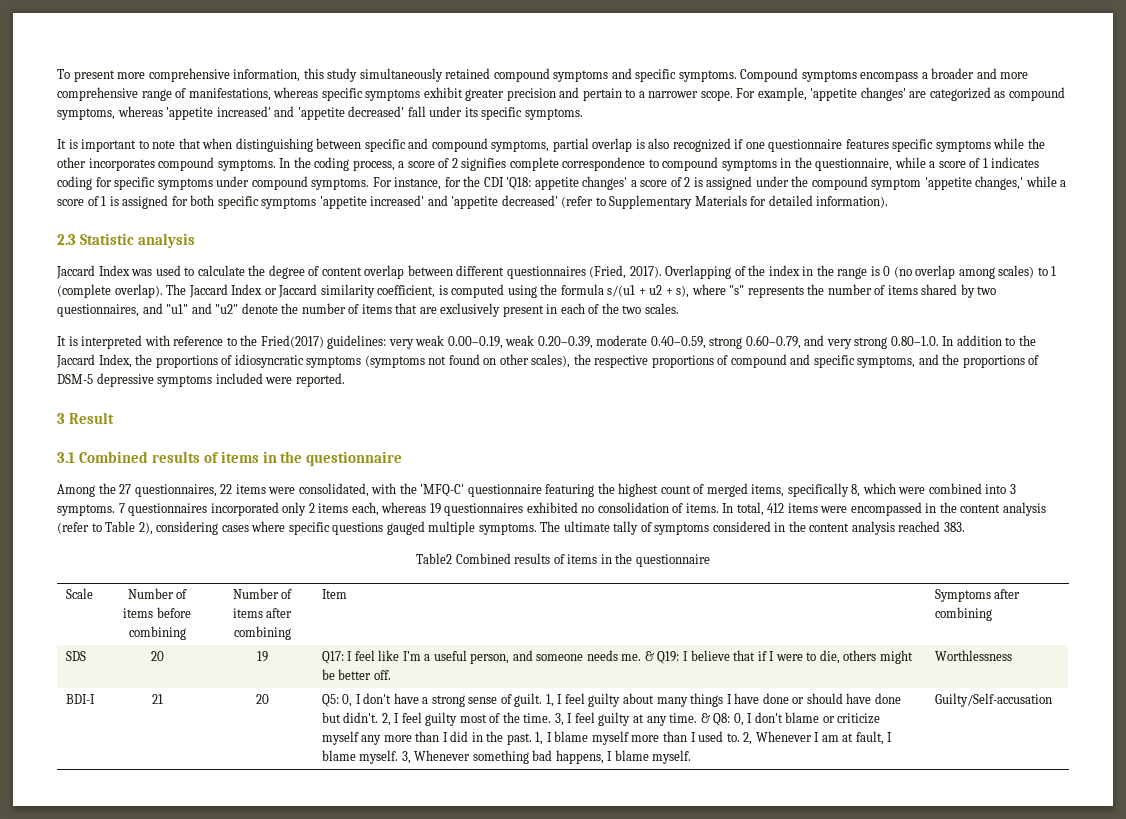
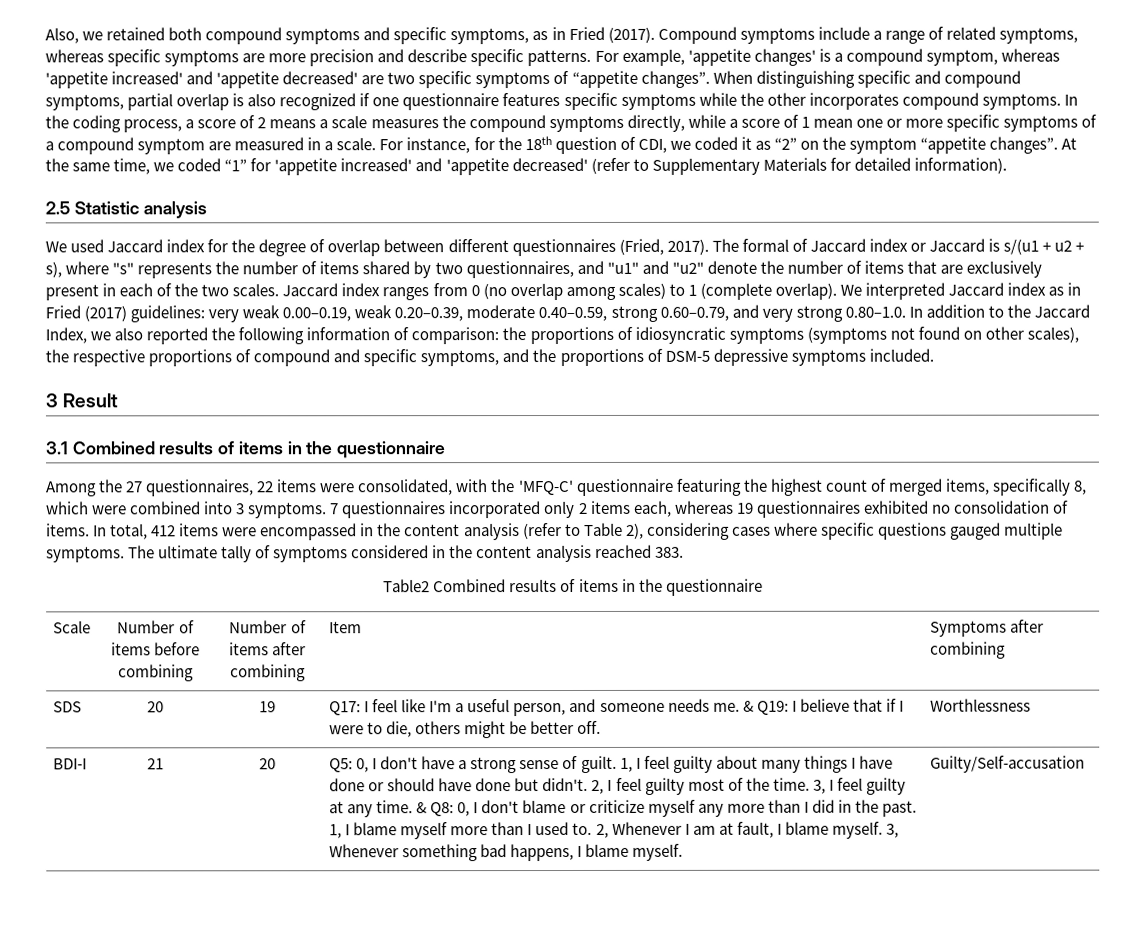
- To present more comprehensive information, this study simultaneously retained compound symptoms and specific symptoms. Compound symptoms encompass a broader and more comprehensive range of manifestations, whereas specific symptoms exhibit greater precision and pertain to a narrower scope. For example, 'appetite changes' are categorized as compound symptoms, whereas 'appetite increased' and 'appetite decreased' fall under its specific symptoms.
- It is important to note that when distinguishing between specific and compound symptoms, partial overlap is also recognized if one questionnaire features specific symptoms while the other incorporates compound symptoms.
+ Also, we retained both compound symptoms and specific symptoms, as in Fried (2017). Compound symptoms include a range of related symptoms, whereas specific symptoms are more precision and describe specific patterns. For example, 'appetite changes' is a compound symptom, whereas 'appetite increased' and 'appetite decreased' are two specific symptoms of “appetite changes”. When distinguishing specific and compound symptoms, partial overlap is also recognized if one questionnaire features specific symptoms while the other incorporates compound symptoms.
- In the coding process, a score of 2 signifies complete correspondence to compound symptoms in the questionnaire, while a score of 1 indicates coding for specific symptoms under compound symptoms. For instance, for the CDI 'Q18: appetite changes' a score of 2 is assigned under the compound symptom 'appetite changes,' while a score of 1 is assigned for both specific symptoms 'appetite increased' and 'appetite decreased' (refer to Supplementary Materials for detailed information).
+ In the coding process, a score of 2 means a scale measures the compound symptoms directly, while a score of 1 mean one or more specific symptoms of a compound symptom are measured in a scale. For instance, for the 18th question of CDI, we coded it as “2” on the symptom “appetite changes”. At the same time, we coded “1” for 'appetite increased' and 'appetite decreased' (refer to Supplementary Materials for detailed information).
- 2.3 Statistic analysis
+ 2.5 Statistic analysis
- Jaccard Index was used to calculate the degree of content overlap between different questionnaires (Fried, 2017).
+ We used Jaccard index for the degree of overlap between different questionnaires (Fried, 2017).
- Overlapping of the index in the range is 0 (no overlap among scales) to 1 (complete overlap). The Jaccard Index or Jaccard similarity coefficient, is computed using the formula s/(u1 + u2 + s), where "s" represents the number of items shared by two questionnaires, and "u1" and "u2" denote the number of items that are exclusively present in each of the two scales.
- It is interpreted with reference to the Fried(2017) guidelines:
+ The formal of Jaccard index or Jaccard is s/(u1 + u2 + s), where "s" represents the number of items shared by two questionnaires, and "u1" and "u2" denote the number of items that are exclusively present in each of the two scales. Jaccard index ranges from 0 (no overlap among scales) to 1 (complete overlap). We interpreted Jaccard index as in Fried (2017) guidelines:
- very weak 0.00–0.19, weak 0.20–0.39, moderate 0.40–0.59, strong 0.60–0.79, and very strong 0.80–1.0. In addition to the Jaccard Index, the proportions of idiosyncratic symptoms (symptoms not found on other scales), the respective proportions of compound and specific symptoms, and the proportions of DSM-5 depressive symptoms included were reported.
+ very weak 0.00–0.19, weak 0.20–0.39, moderate 0.40–0.59, strong 0.60–0.79, and very strong 0.80–1.0. In addition to the Jaccard Index, we also reported the following information of comparison: the proportions of idiosyncratic symptoms (symptoms not found on other scales), the respective proportions of compound and specific symptoms, and the proportions of DSM-5 depressive symptoms included.

